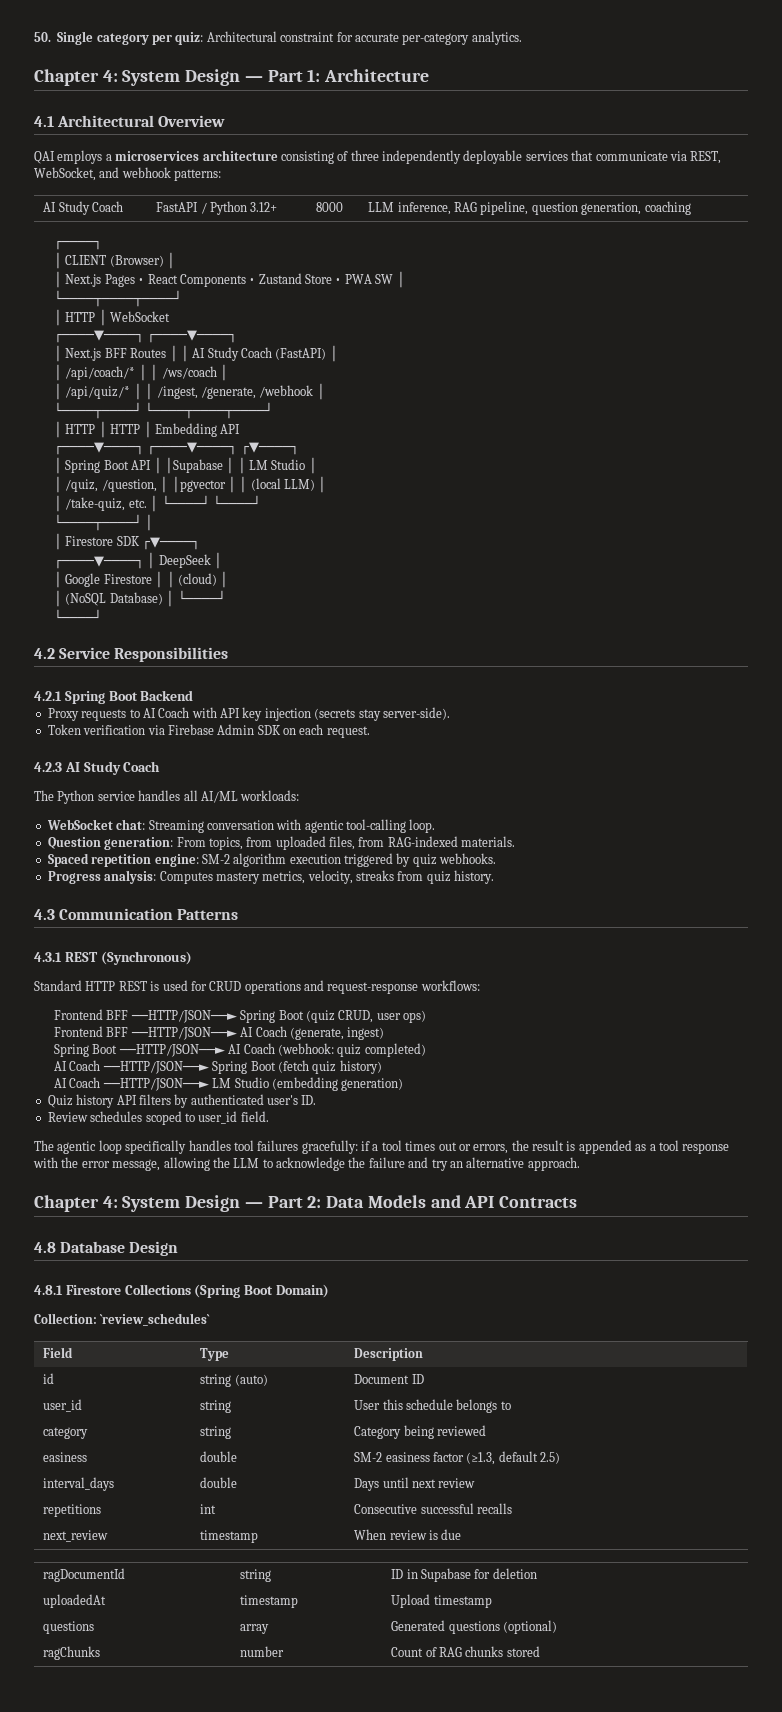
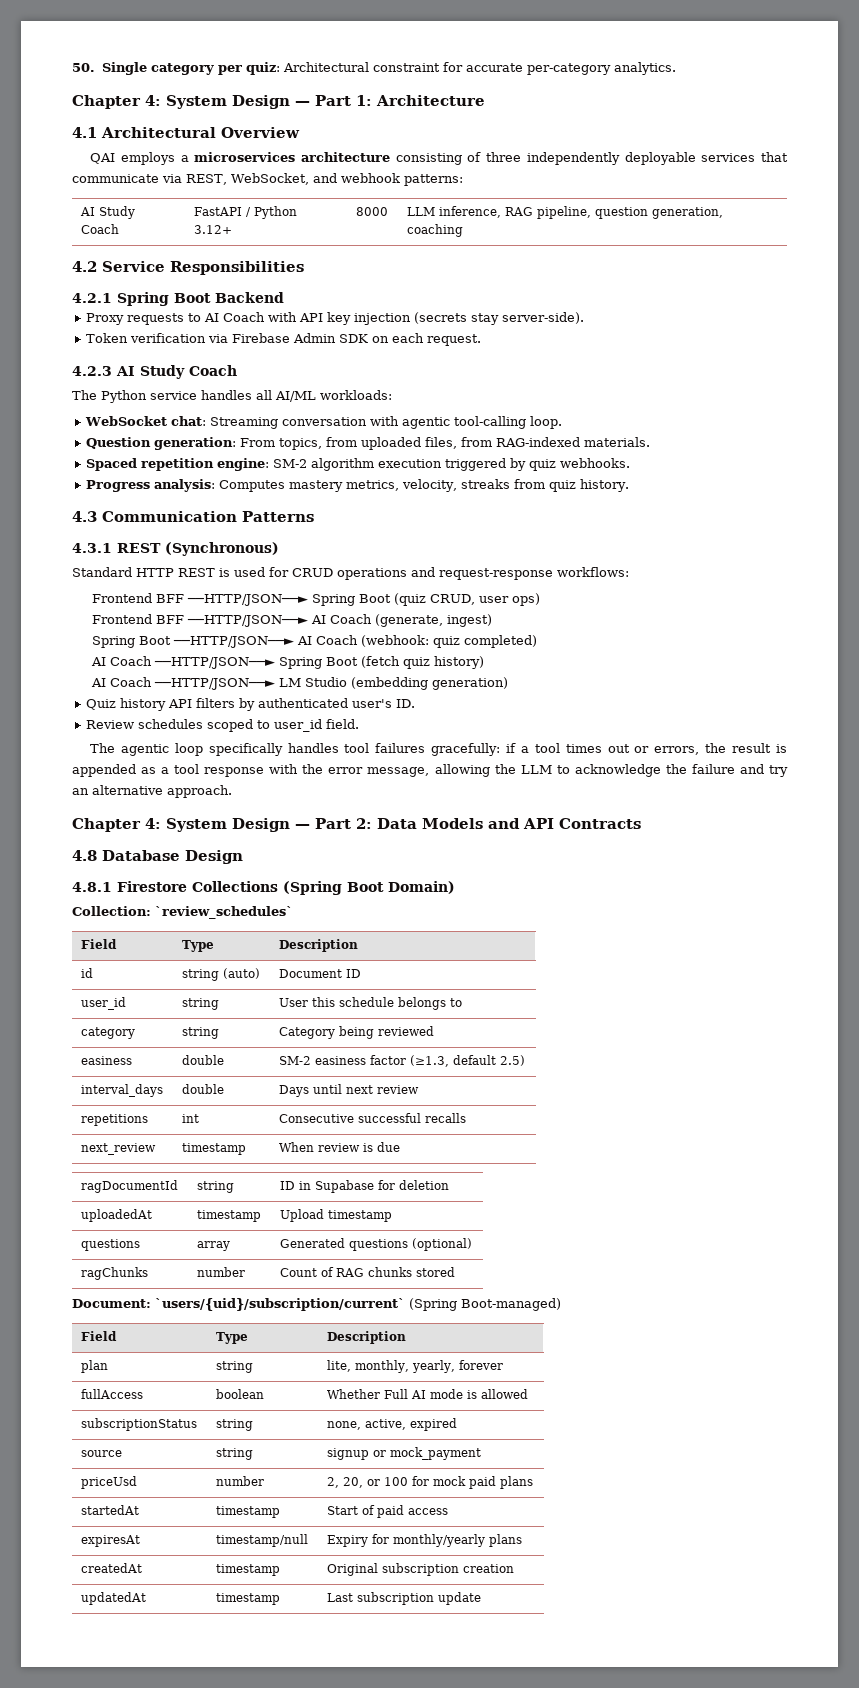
- ┌────┐
- │ CLIENT (Browser) │
- │ Next.js Pages • React Components • Zustand Store • PWA SW │
- └────┬────┬────┘
- │ HTTP │ WebSocket
- ┌────▼────┐ ┌────▼────┐
- │ Next.js BFF Routes │ │ AI Study Coach (FastAPI) │
- │ /api/coach/* │ │ /ws/coach │
- │ /api/quiz/* │ │ /ingest, /generate, /webhook │
- └────┬────┘ └────┬────┬────┘
- │ HTTP │ HTTP │ Embedding API
- ┌────▼────┐ ┌────▼────┐ ┌▼────┐
- │ Spring Boot API │ │Supabase │ │ LM Studio │
- │ /quiz, /question, │ │pgvector │ │ (local LLM) │
- │ /take-quiz, etc. │ └────┘ └────┘
- └────┬────┘ │
- │ Firestore SDK ┌▼────┐
- ┌────▼────┐ │ DeepSeek │
- │ Google Firestore │ │ (cloud) │
- │ (NoSQL Database) │ └────┘
- └────┘
+ Document: `users/{uid}/subscription/current` (Spring Boot-managed)
+ Field | Type | Description
+ plan | string | lite, monthly, yearly, forever
+ fullAccess | boolean | Whether Full AI mode is allowed
+ subscriptionStatus | string | none, active, expired
+ source | string | signup or mock_payment
+ priceUsd | number | 2, 20, or 100 for mock paid plans
+ startedAt | timestamp | Start of paid access
+ expiresAt | timestamp/null | Expiry for monthly/yearly plans
+ createdAt | timestamp | Original subscription creation
+ updatedAt | timestamp | Last subscription update

